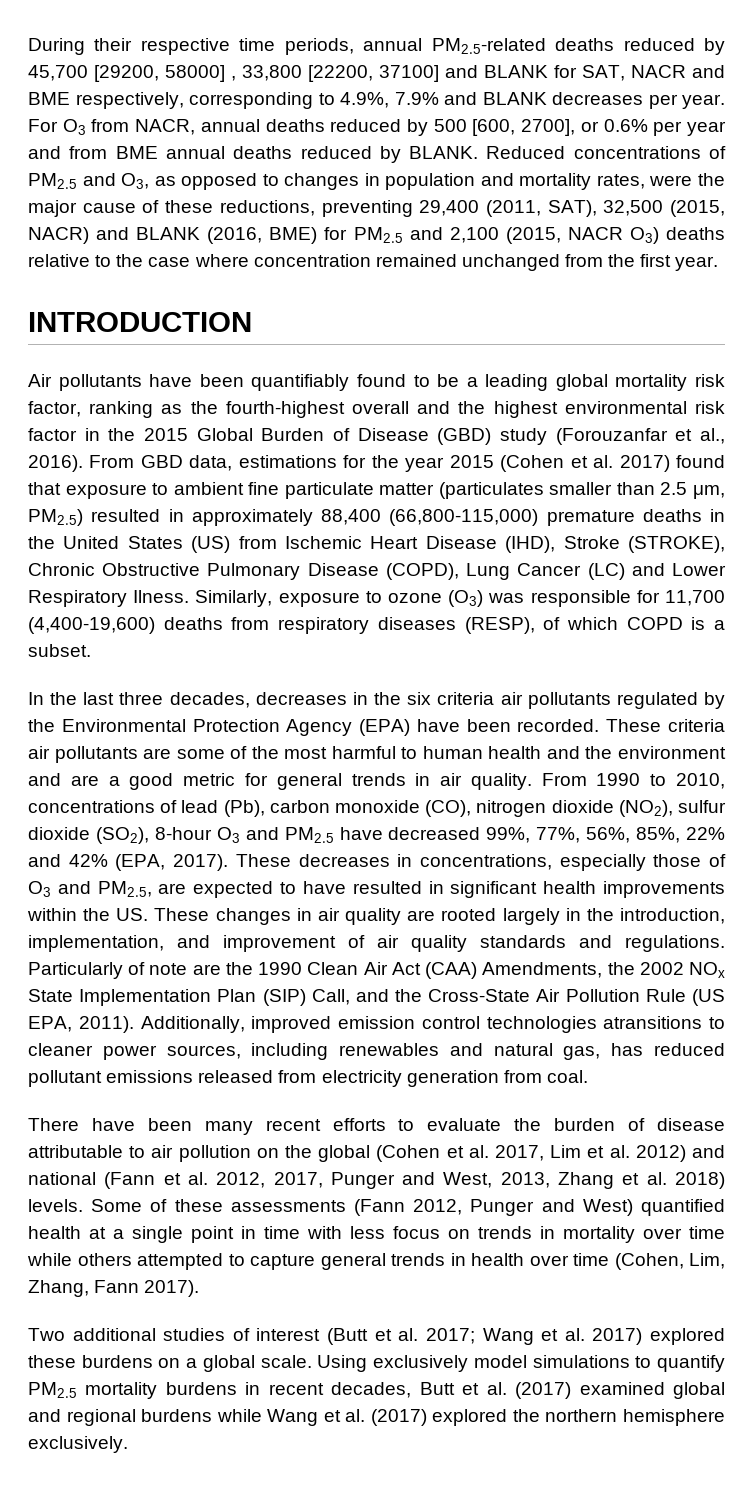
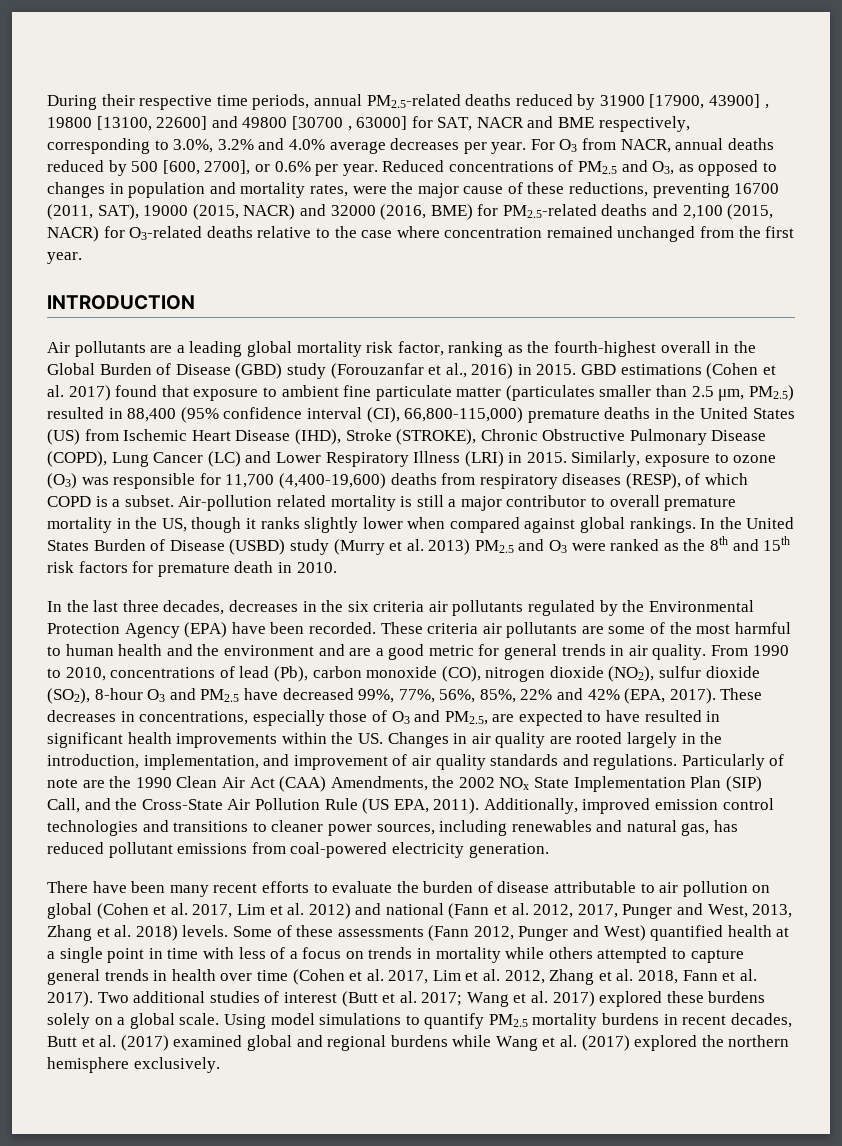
- During their respective time periods, annual PM2.5-related deaths reduced by 45,700 [29200, 58000] , 33,800 [22200, 37100] and BLANK for SAT, NACR and BME respectively, corresponding to 4.9%, 7.9% and BLANK decreases per year.
+ During their respective time periods, annual PM2.5-related deaths reduced by 31900 [17900, 43900] , 19800 [13100, 22600] and 49800 [30700 , 63000] for SAT, NACR and BME respectively, corresponding to 3.0%, 3.2% and 4.0% average decreases per year.
- For O3 from NACR, annual deaths reduced by 500 [600, 2700], or 0.6% per year and from BME annual deaths reduced by BLANK.
+ For O3 from NACR, annual deaths reduced by 500 [600, 2700], or 0.6% per year.
- Reduced concentrations of PM2.5 and O3, as opposed to changes in population and mortality rates, were the major cause of these reductions, preventing 29,400 (2011, SAT), 32,500 (2015, NACR) and BLANK (2016, BME) for PM2.5 and 2,100 (2015, NACR O3) deaths relative to the case where concentration remained unchanged from the first year.
+ Reduced concentrations of PM2.5 and O3, as opposed to changes in population and mortality rates, were the major cause of these reductions, preventing 16700 (2011, SAT), 19000 (2015, NACR) and 32000 (2016, BME) for PM2.5-related deaths and 2,100 (2015, NACR) for O3-related deaths relative to the case where concentration remained unchanged from the first year.
- Air pollutants have been quantifiably found to be a leading global mortality risk factor, ranking as the fourth-highest overall and the highest environmental risk factor in the 2015 Global Burden of Disease (GBD) study (Forouzanfar et al., 2016). From GBD data, estimations for the year 2015 (Cohen et al. 2017) found that exposure to ambient fine particulate matter (particulates smaller than 2.5 μm, PM2.5) resulted in approximately 88,400 (66,800-115,000) premature deaths in the United States (US) from Ischemic Heart Disease (IHD), Stroke (STROKE), Chronic Obstructive Pulmonary Disease (COPD), Lung Cancer (LC) and Lower Respiratory Ilness.
+ Air pollutants are a leading global mortality risk factor, ranking as the fourth-highest overall in the Global Burden of Disease (GBD) study (Forouzanfar et al., 2016) in 2015. GBD estimations (Cohen et al. 2017) found that exposure to ambient fine particulate matter (particulates smaller than 2.5 μm, PM2.5) resulted in 88,400 (95% confidence interval (CI), 66,800-115,000) premature deaths in the United States (US) from Ischemic Heart Disease (IHD), Stroke (STROKE), Chronic Obstructive Pulmonary Disease (COPD), Lung Cancer (LC) and Lower Respiratory Illness (LRI) in 2015.
+ Air-pollution related mortality is still a major contributor to overall premature mortality in the US, though it ranks slightly lower when compared against global rankings. In the United States Burden of Disease (USBD) study (Murry et al. 2013) PM2.5 and O3 were ranked as the 8th and 15th risk factors for premature death in 2010.
- These decreases in concentrations, especially those of O3 and PM2.5, are expected to have resulted in significant health improvements within the US. These changes in air quality are rooted largely in the introduction, implementation, and improvement of air quality standards and regulations.
+ These decreases in concentrations, especially those of O3 and PM2.5, are expected to have resulted in significant health improvements within the US. Changes in air quality are rooted largely in the introduction, implementation, and improvement of air quality standards and regulations.
- Additionally, improved emission control technologies atransitions to cleaner power sources, including renewables and natural gas, has reduced pollutant emissions released from electricity generation from coal.
+ Additionally, improved emission control technologies and transitions to cleaner power sources, including renewables and natural gas, has reduced pollutant emissions from coal-powered electricity generation.
- There have been many recent efforts to evaluate the burden of disease attributable to air pollution on the global (Cohen et al. 2017, Lim et al. 2012) and national (Fann et al. 2012, 2017, Punger and West, 2013, Zhang et al. 2018) levels.
+ There have been many recent efforts to evaluate the burden of disease attributable to air pollution on global (Cohen et al. 2017, Lim et al. 2012) and national (Fann et al. 2012, 2017, Punger and West, 2013, Zhang et al. 2018) levels.
- Some of these assessments (Fann 2012, Punger and West) quantified health at a single point in time with less focus on trends in mortality over time while others attempted to capture general trends in health over time (Cohen, Lim, Zhang, Fann 2017).
- Two additional studies of interest (Butt et al. 2017; Wang et al. 2017) explored these burdens on a global scale.
+ Some of these assessments (Fann 2012, Punger and West) quantified health at a single point in time with less of a focus on trends in mortality while others attempted to capture general trends in health over time (Cohen et al. 2017, Lim et al. 2012, Zhang et al. 2018, Fann et al. 2017). Two additional studies of interest (Butt et al. 2017; Wang et al. 2017) explored these burdens solely on a global scale.
- Using exclusively model simulations to quantify PM2.5 mortality burdens in recent decades, Butt et al. (2017) examined global and regional burdens while Wang et al. (2017) explored the northern hemisphere exclusively.
+ Using model simulations to quantify PM2.5 mortality burdens in recent decades, Butt et al. (2017) examined global and regional burdens while Wang et al. (2017) explored the northern hemisphere exclusively.

